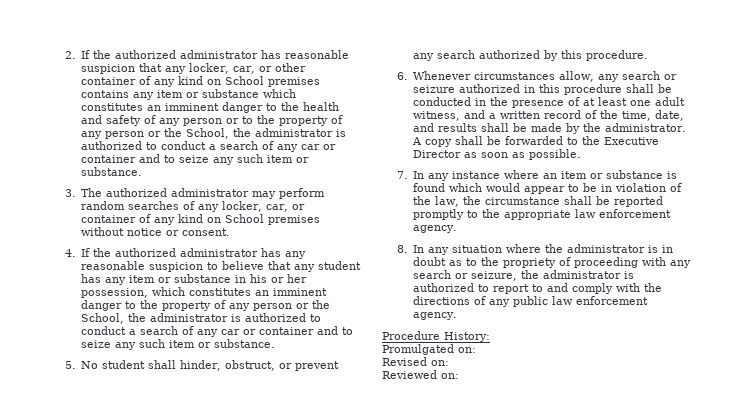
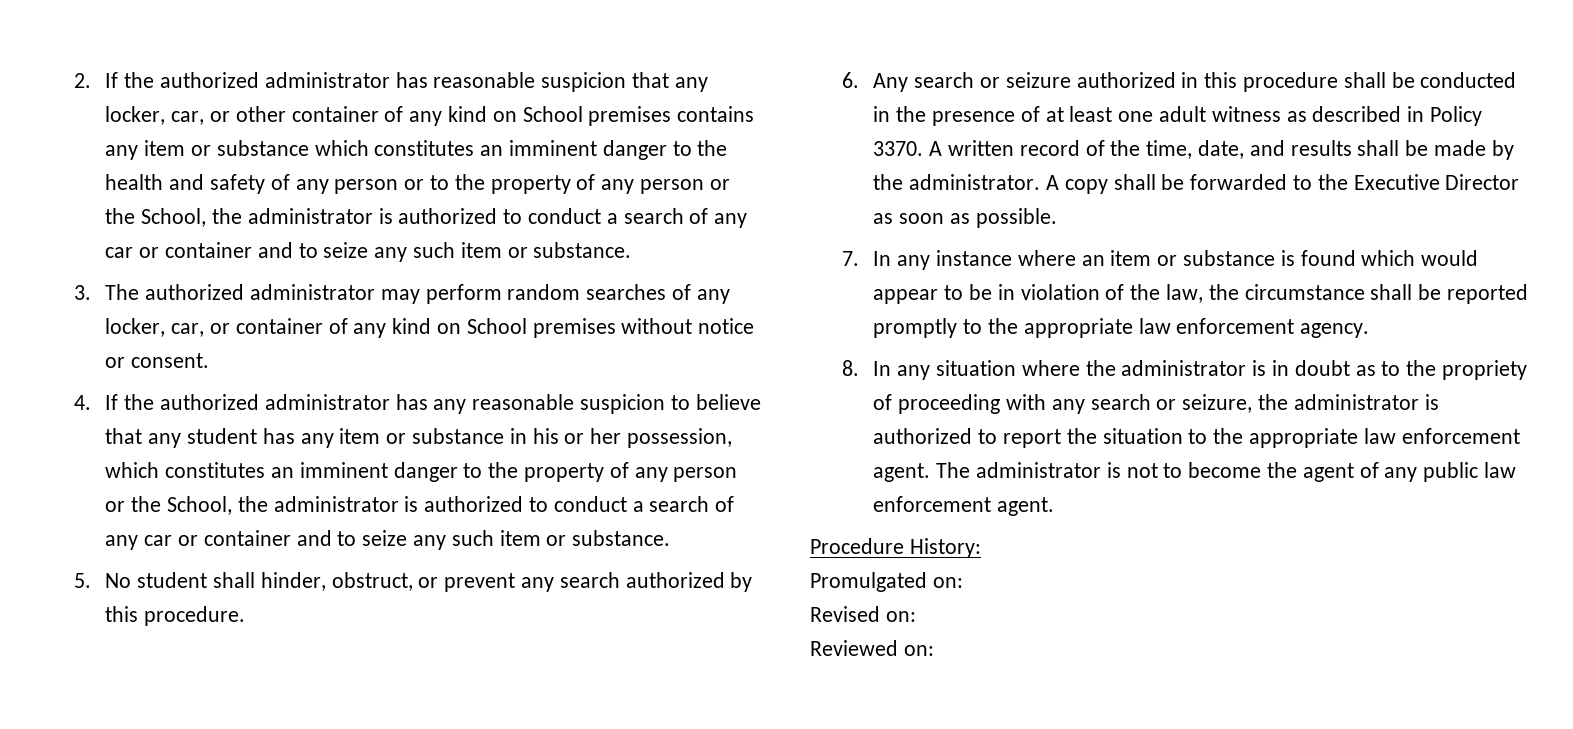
- 6. Whenever circumstances allow, any search or seizure authorized in this procedure shall be conducted in the presence of at least one adult witness, and a written record of the time, date, and results shall be made by the administrator.
+ 6. Any search or seizure authorized in this procedure shall be conducted in the presence of at least one adult witness as described in Policy 3370. A written record of the time, date, and results shall be made by the administrator.
- 8. In any situation where the administrator is in doubt as to the propriety of proceeding with any search or seizure, the administrator is authorized to report to and comply with the directions of any public law enforcement agency.
+ 8. In any situation where the administrator is in doubt as to the propriety of proceeding with any search or seizure, the administrator is authorized to report the situation to the appropriate law enforcement agent. The administrator is not to become the agent of any public law enforcement agent.

